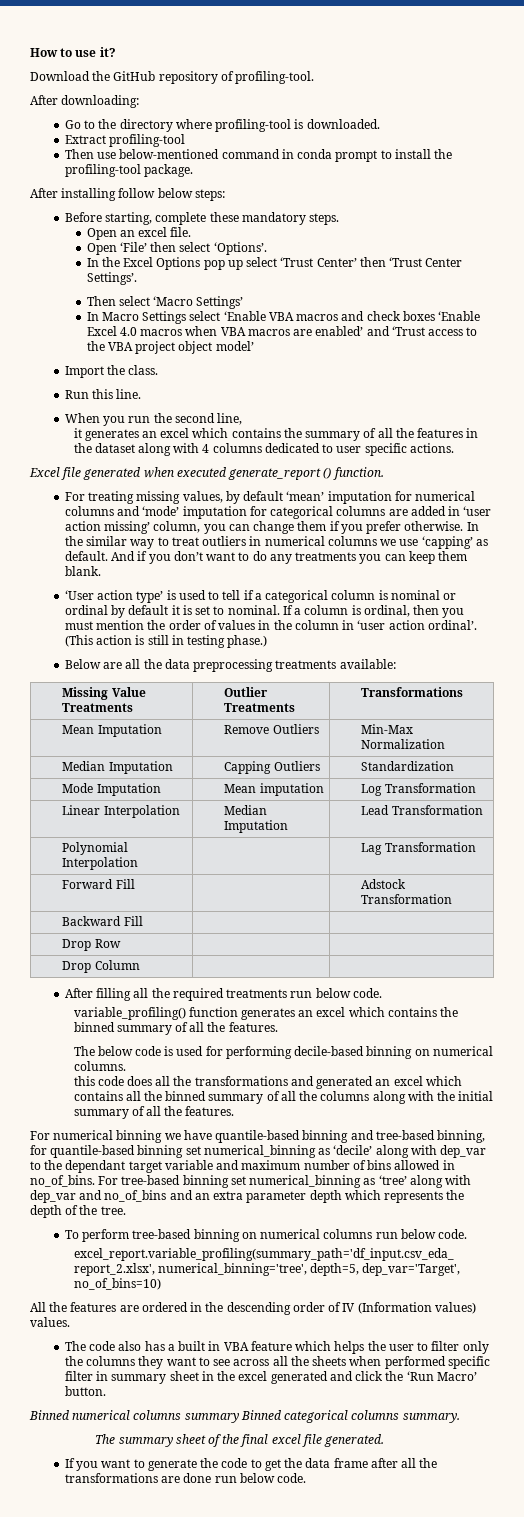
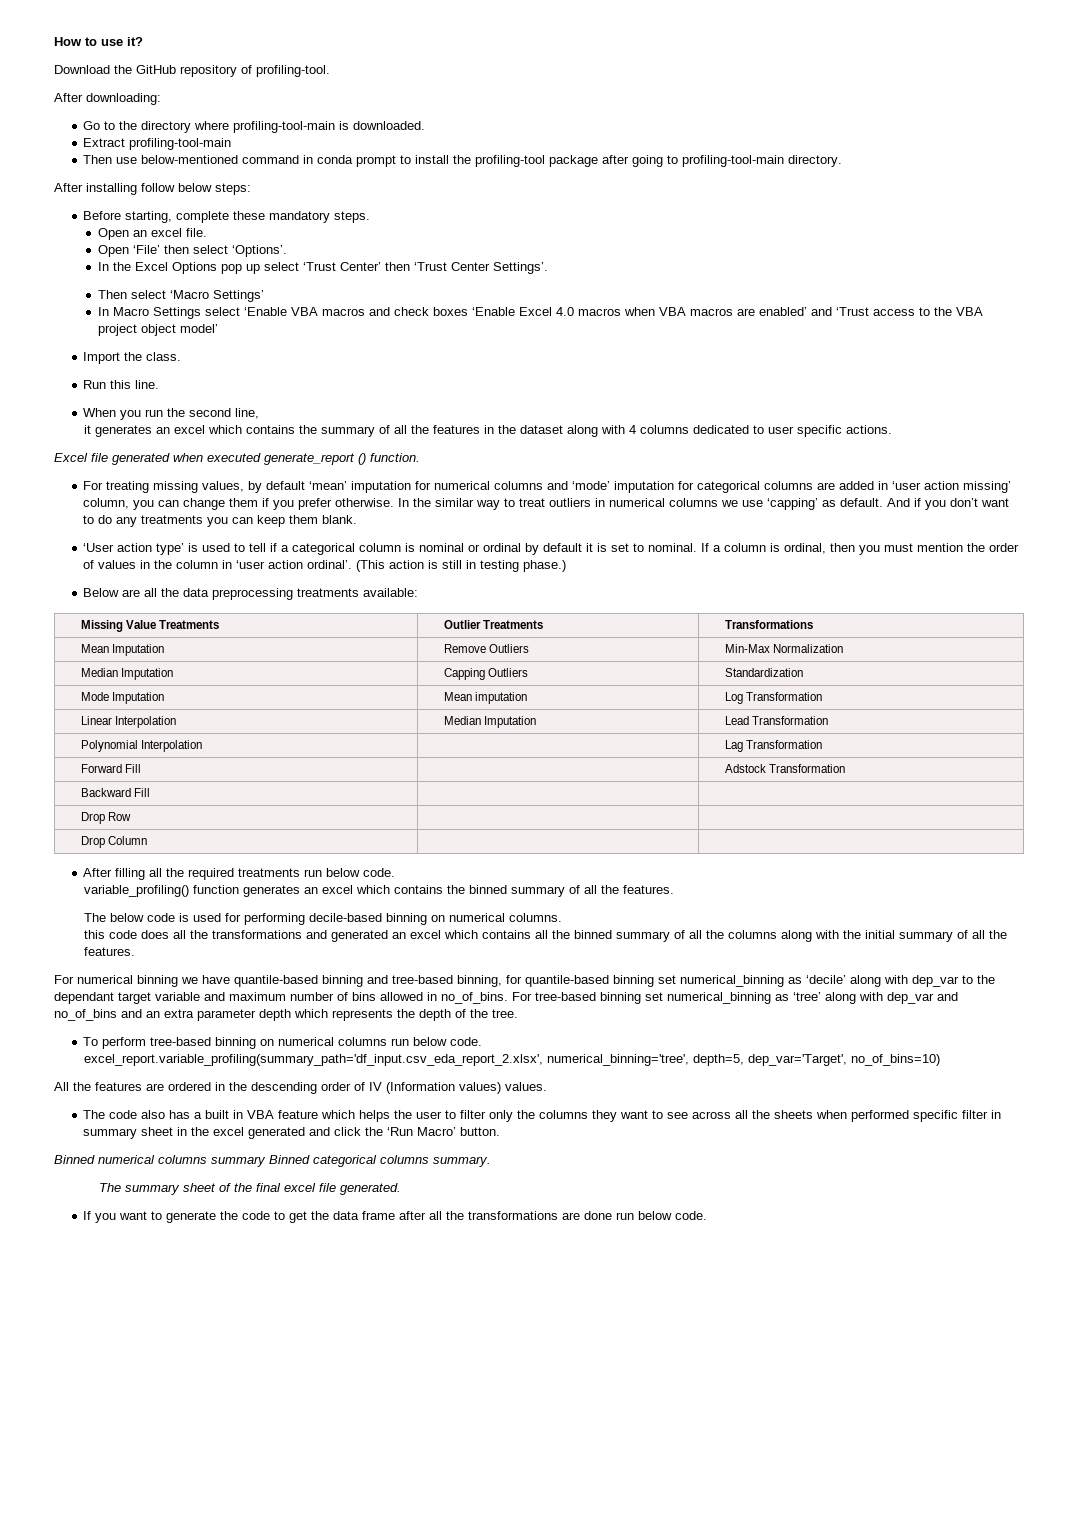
- Go to the directory where profiling-tool is downloaded.
+ Go to the directory where profiling-tool-main is downloaded.
- Extract profiling-tool
+ Extract profiling-tool-main
- Then use below-mentioned command in conda prompt to install the profiling-tool package.
+ Then use below-mentioned command in conda prompt to install the profiling-tool package after going to profiling-tool-main directory.

